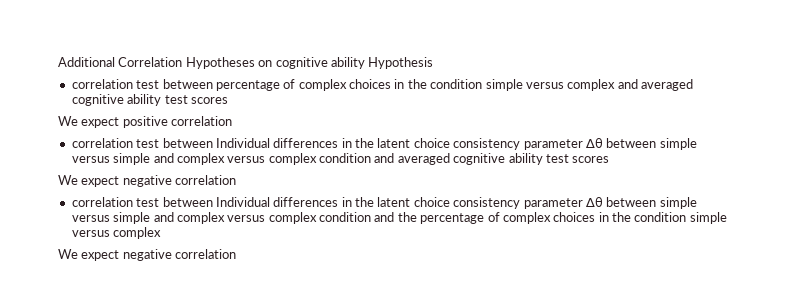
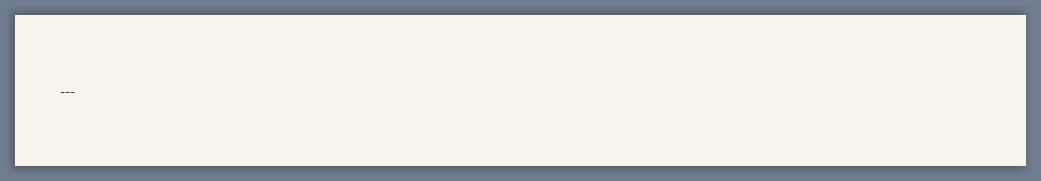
- Additional Correlation Hypotheses on cognitive ability Hypothesis
- correlation test between percentage of complex choices in the condition simple versus complex and averaged cognitive ability test scores
- We expect positive correlation
- correlation test between Individual differences in the latent choice consistency parameter ∆θ between simple versus simple and complex versus complex condition and averaged cognitive ability test scores
- We expect negative correlation
- correlation test between Individual differences in the latent choice consistency parameter ∆θ between simple versus simple and complex versus complex condition and the percentage of complex choices in the condition simple versus complex
- We expect negative correlation
+ ---

